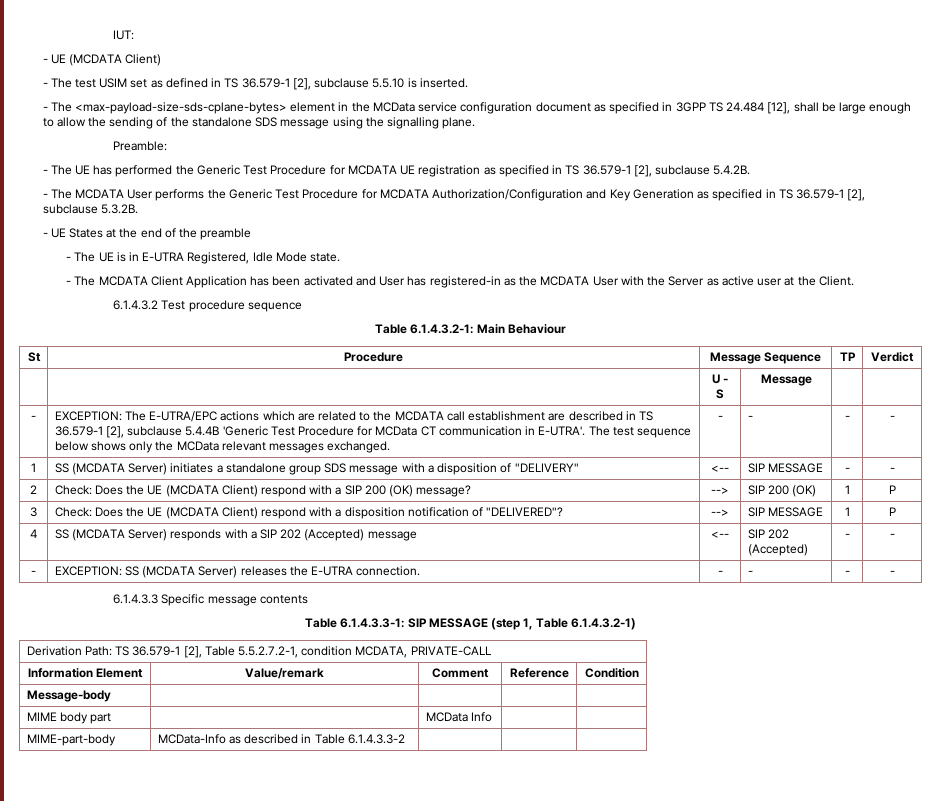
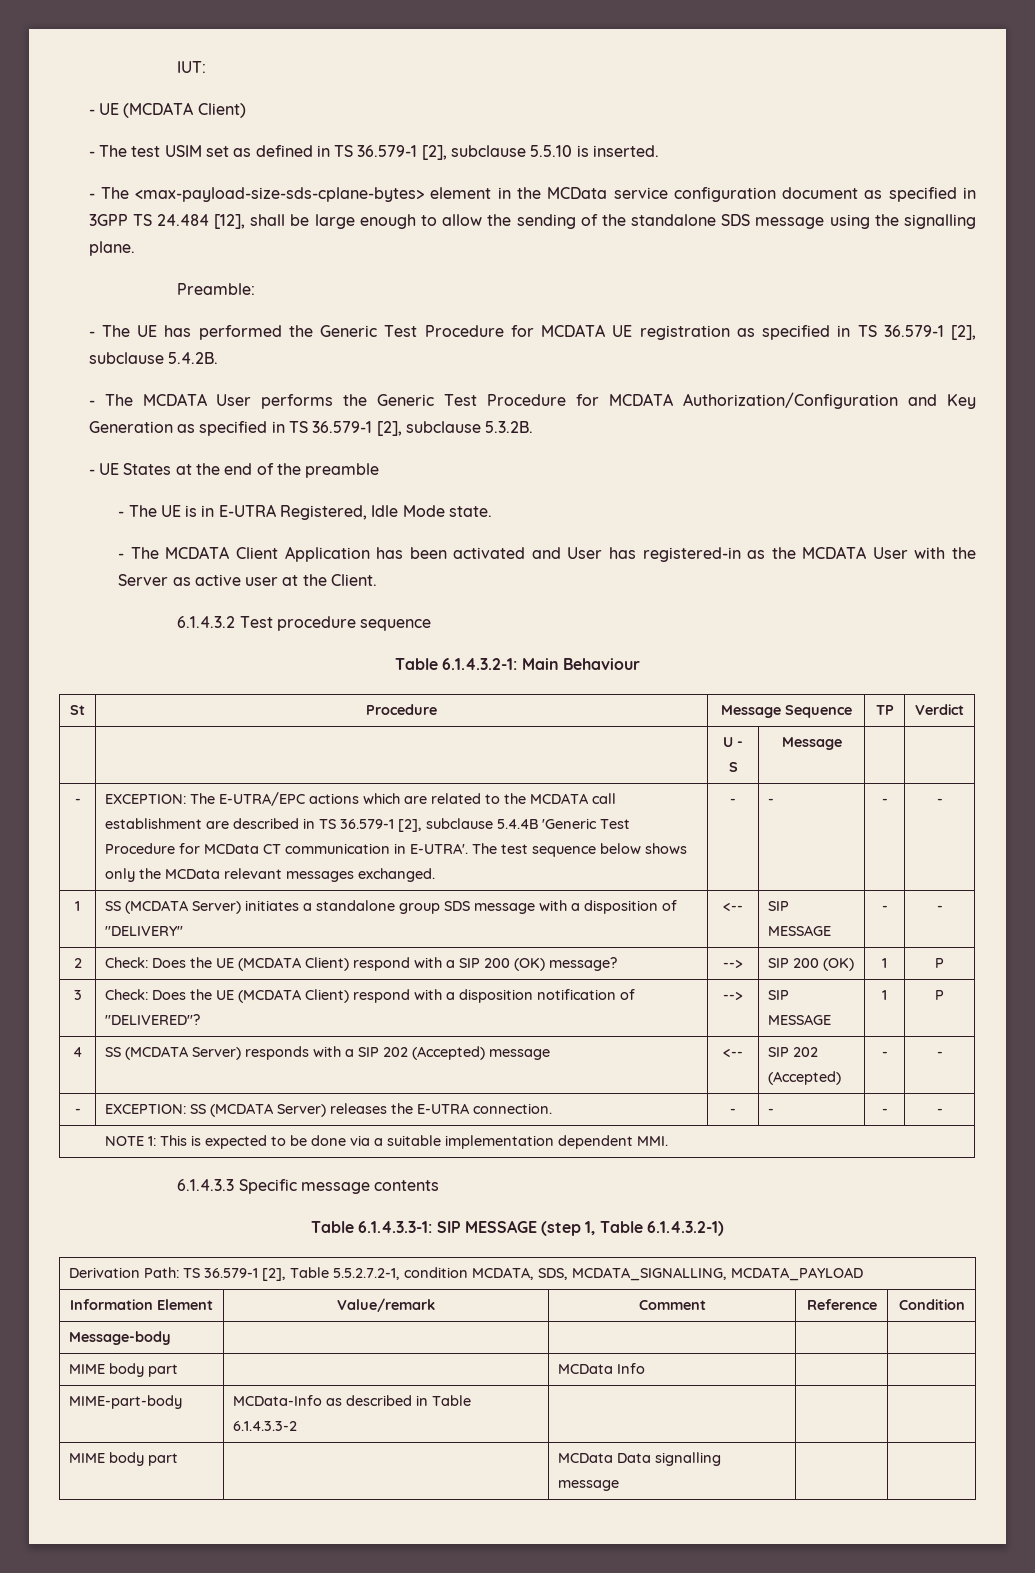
+ NOTE 1: This is expected to be done via a suitable implementation dependent MMI.
- Derivation Path: TS 36.579-1 [2], Table 5.5.2.7.2-1, condition MCDATA, PRIVATE-CALL
+ Derivation Path: TS 36.579-1 [2], Table 5.5.2.7.2-1, condition MCDATA, SDS, MCDATA_SIGNALLING, MCDATA_PAYLOAD
+ MIME body part | | MCData Data signalling message | |

